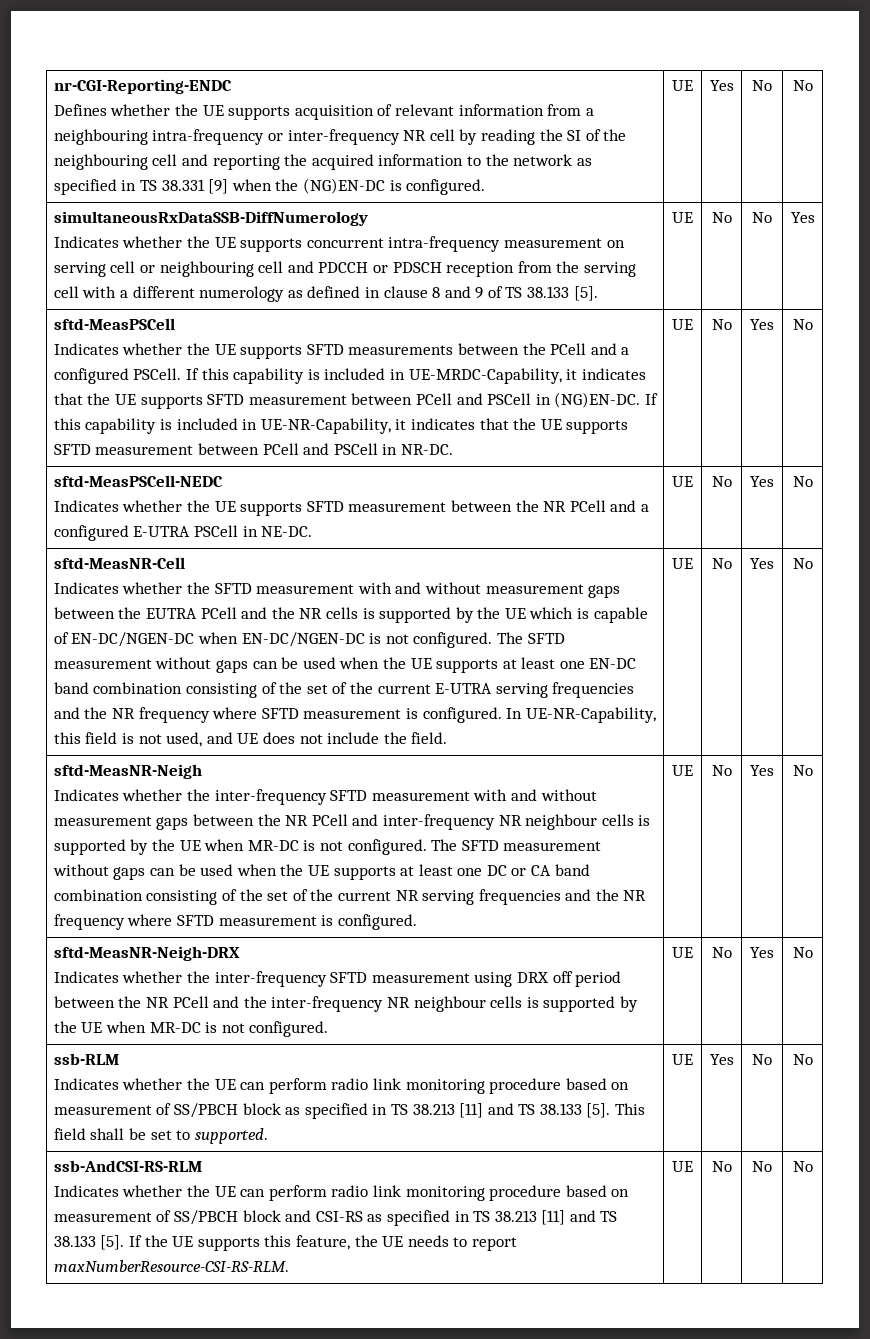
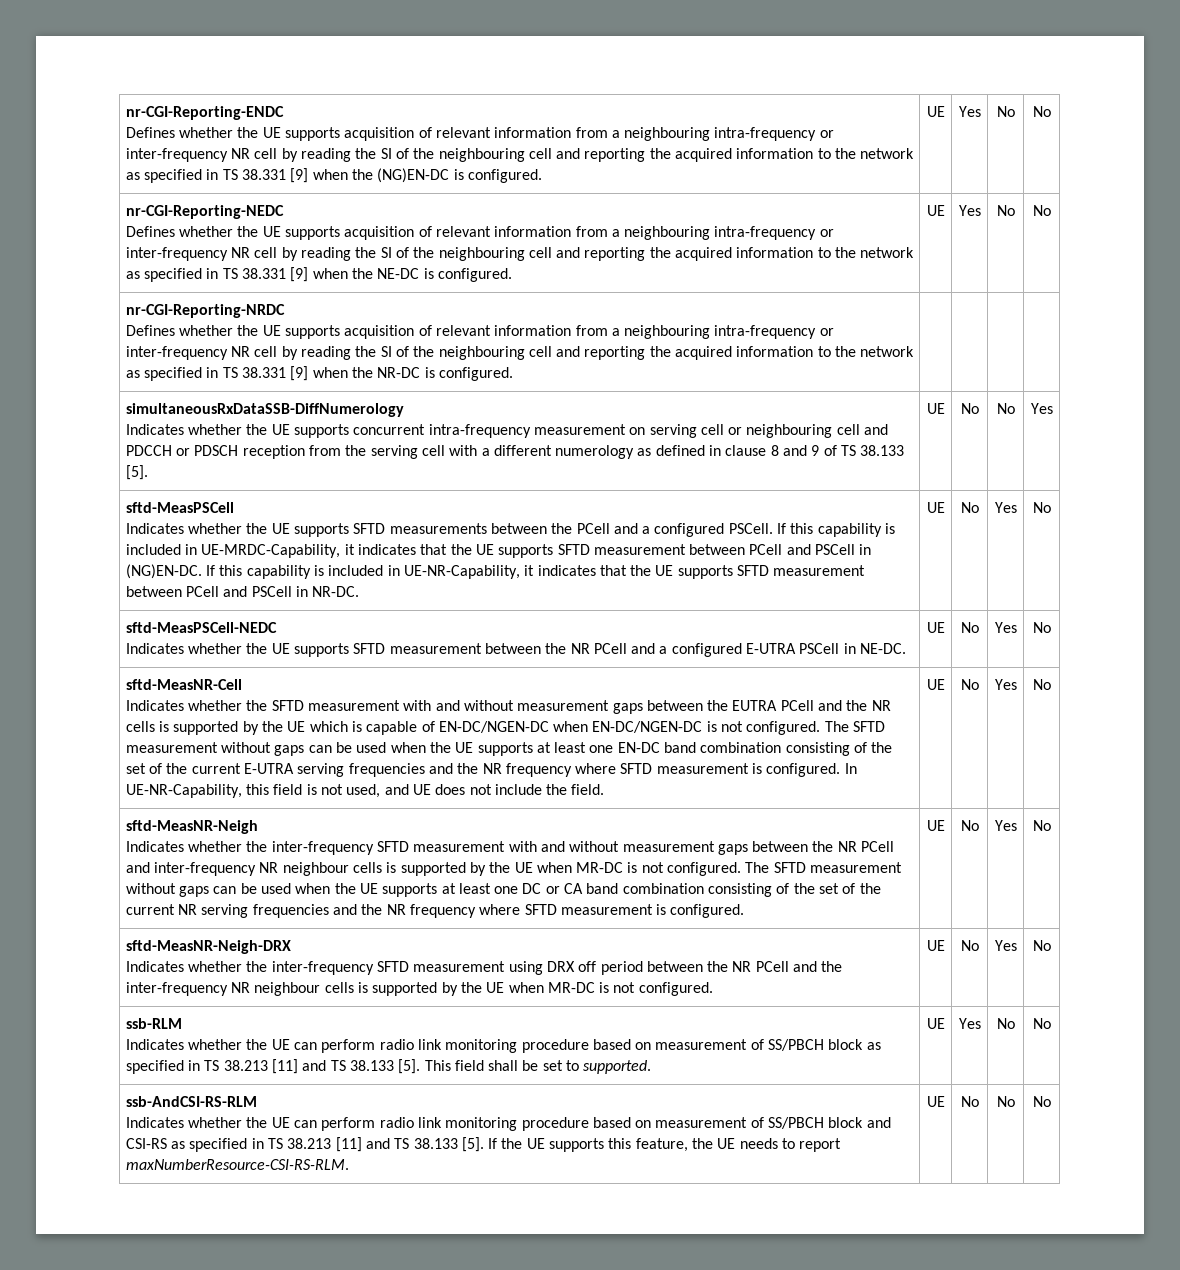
+ nr-CGI-Reporting-NEDC
+ Defines whether the UE supports acquisition of relevant information from a neighbouring intra-frequency or inter-frequency NR cell by reading the SI of the neighbouring cell and reporting the acquired information to the network as specified in TS 38.331 [9] when the NE-DC is configured. | UE | Yes | No | No
+ nr-CGI-Reporting-NRDC
+ Defines whether the UE supports acquisition of relevant information from a neighbouring intra-frequency or inter-frequency NR cell by reading the SI of the neighbouring cell and reporting the acquired information to the network as specified in TS 38.331 [9] when the NR-DC is configured.

